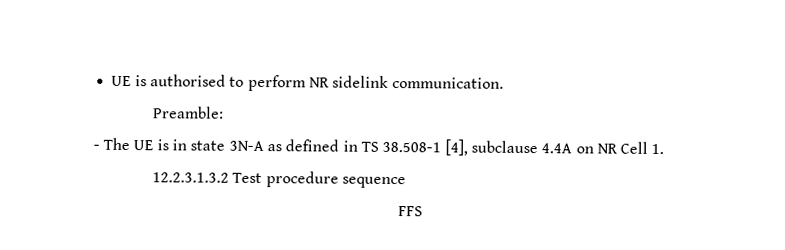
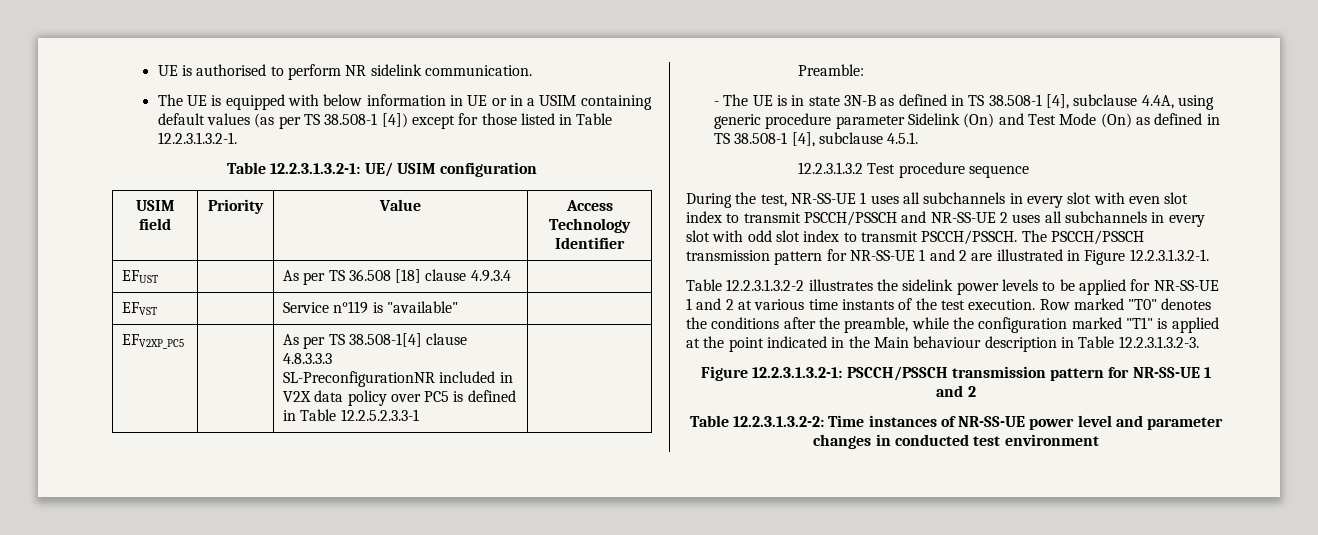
+ The UE is equipped with below information in UE or in a USIM containing default values (as per TS 38.508-1 [4]) except for those listed in Table 12.2.3.1.3.2-1.
+ Table 12.2.3.1.3.2-1: UE/ USIM configuration
+ USIM field | Priority | Value | Access Technology Identifier
+ EFUST | | As per TS 36.508 [18] clause 4.9.3.4 |
+ EFVST | | Service n°119 is "available" |
+ EFV2XP_PC5 | | As per TS 38.508-1[4] clause 4.8.3.3.3
+ SL-PreconfigurationNR included in V2X data policy over PC5 is defined in Table 12.2.5.2.3.3-1 |
- - The UE is in state 3N-A as defined in TS 38.508-1 [4], subclause 4.4A on NR Cell 1.
+ - The UE is in state 3N-B as defined in TS 38.508-1 [4], subclause 4.4A, using generic procedure parameter Sidelink (On) and Test Mode (On) as defined in TS 38.508-1 [4], subclause 4.5.1.
  12.2.3.1.3.2 Test procedure sequence
- FFS
+ During the test, NR-SS-UE 1 uses all subchannels in every slot with even slot index to transmit PSCCH/PSSCH and NR-SS-UE 2 uses all subchannels in every slot with odd slot index to transmit PSCCH/PSSCH. The PSCCH/PSSCH transmission pattern for NR-SS-UE 1 and 2 are illustrated in Figure 12.2.3.1.3.2-1.
+ Table 12.2.3.1.3.2-2 illustrates the sidelink power levels to be applied for NR-SS-UE 1 and 2 at various time instants of the test execution. Row marked "T0" denotes the conditions after the preamble, while the configuration marked "T1" is applied at the point indicated in the Main behaviour description in Table 12.2.3.1.3.2-3.
+ Figure 12.2.3.1.3.2-1: PSCCH/PSSCH transmission pattern for NR-SS-UE 1 and 2
+ Table 12.2.3.1.3.2-2: Time instances of NR-SS-UE power level and parameter changes in conducted test environment

